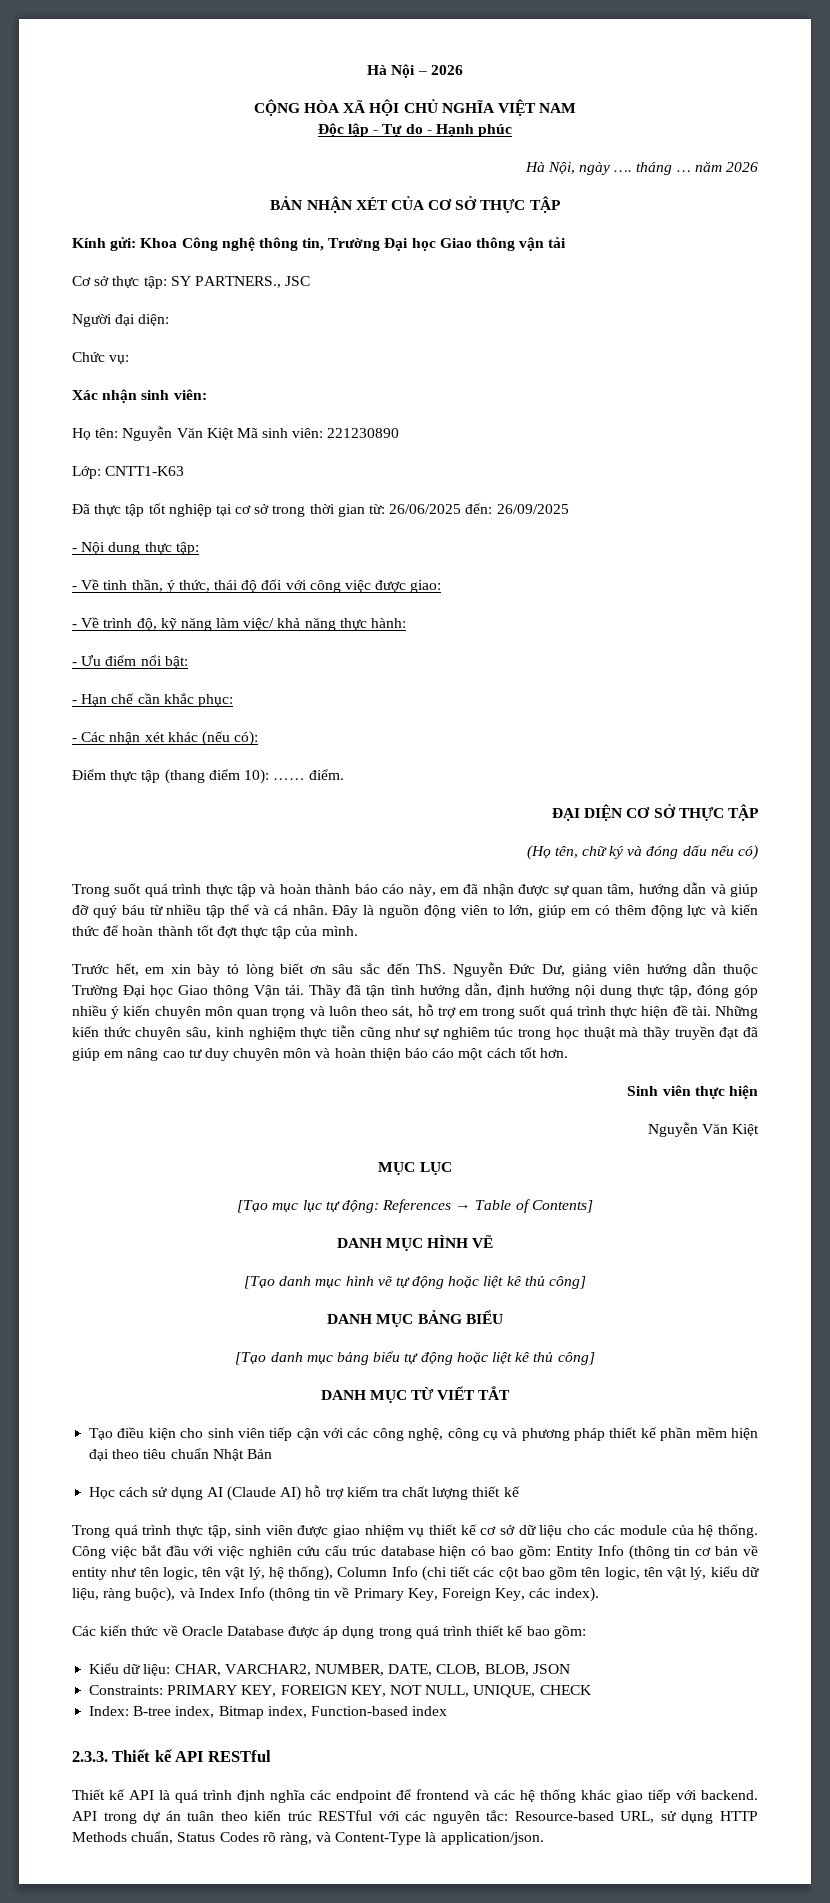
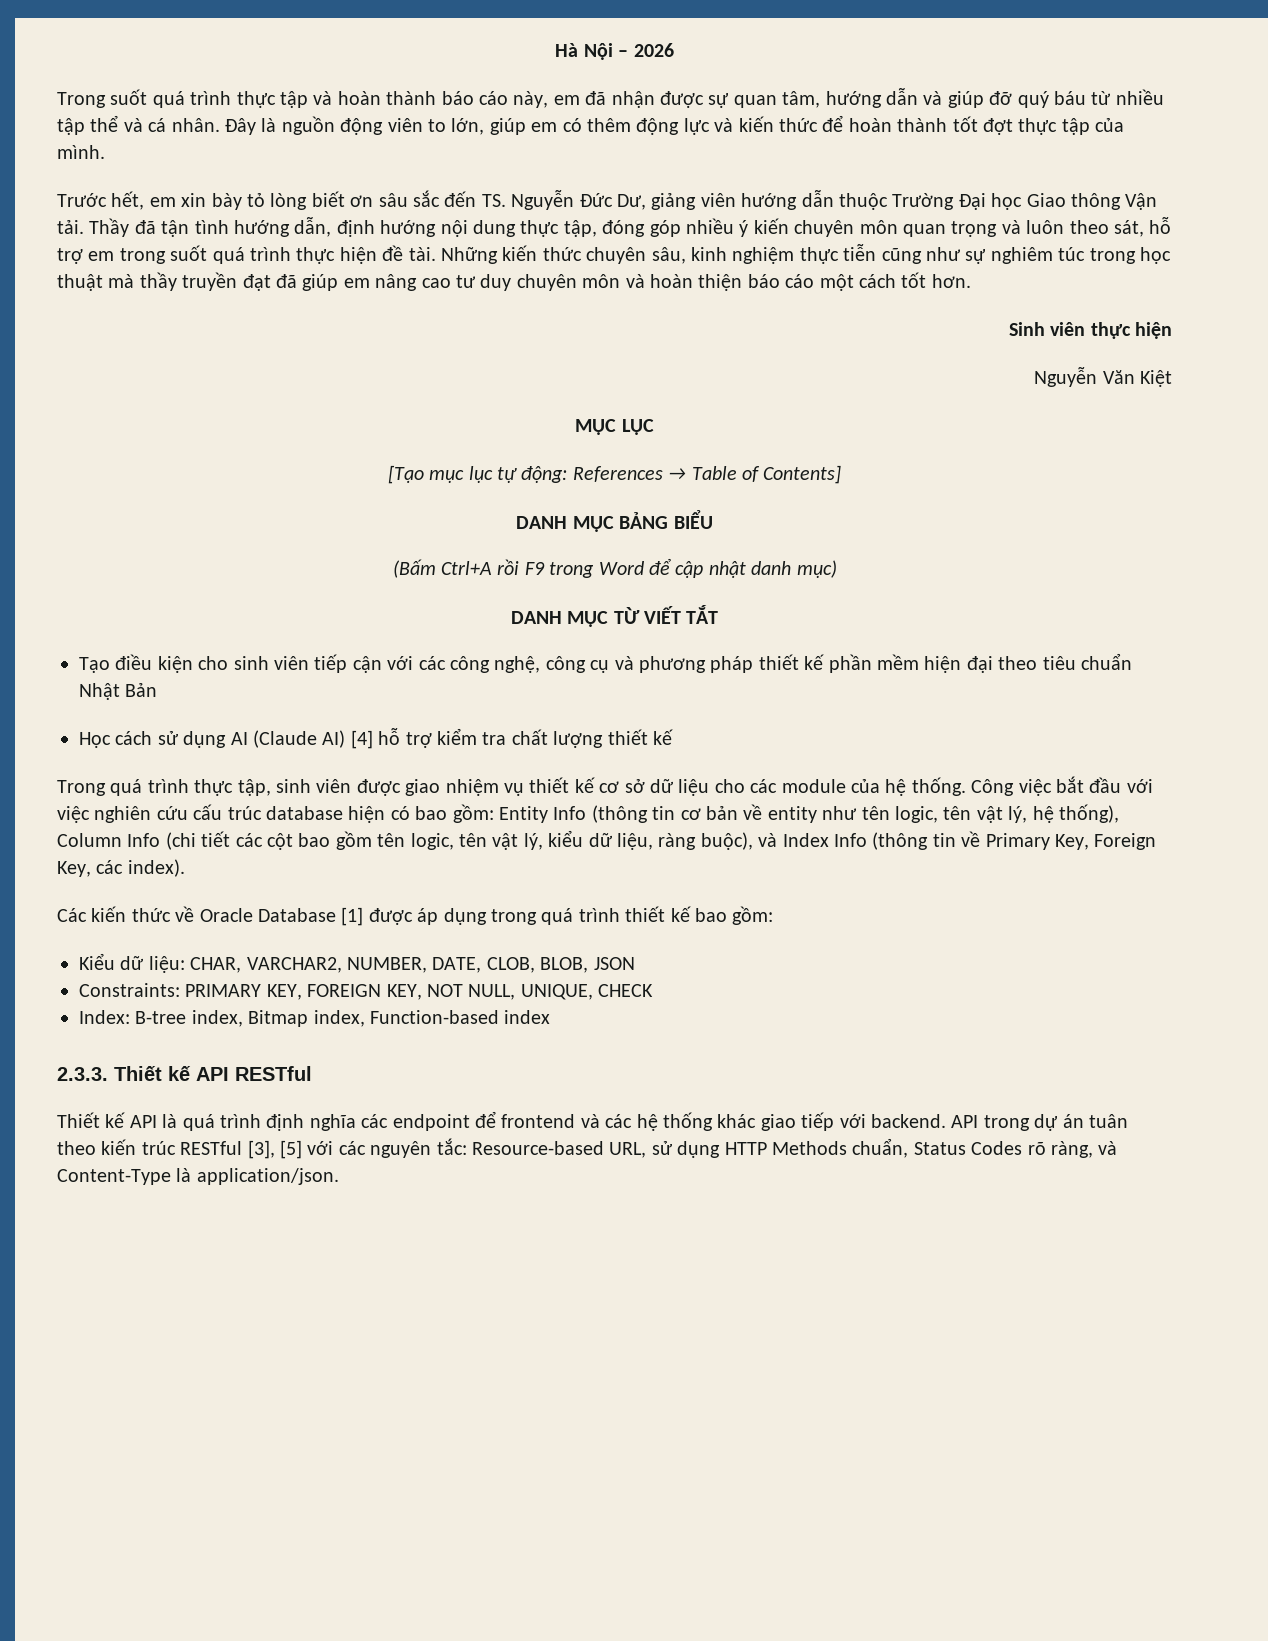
- CỘNG HÒA XÃ HỘI CHỦ NGHĨA VIỆT NAM
- Độc lập - Tự do - Hạnh phúc
- Hà Nội, ngày …. tháng … năm 2026
- BẢN NHẬN XÉT CỦA CƠ SỞ THỰC TẬP
- Kính gửi: Khoa Công nghệ thông tin, Trường Đại học Giao thông vận tải
- Cơ sở thực tập: SY PARTNERS., JSC
- Người đại diện:
- Chức vụ:
- Xác nhận sinh viên:
- Họ tên: Nguyễn Văn Kiệt Mã sinh viên: 221230890
- Lớp: CNTT1-K63
- Đã thực tập tốt nghiệp tại cơ sở trong thời gian từ: 26/06/2025 đến: 26/09/2025
- - Nội dung thực tập:
- - Về tinh thần, ý thức, thái độ đối với công việc được giao:
- - Về trình độ, kỹ năng làm việc/ khả năng thực hành:
- - Ưu điểm nổi bật:
- - Hạn chế cần khắc phục:
- - Các nhận xét khác (nếu có):
- Điểm thực tập (thang điểm 10): …… điểm.
- ĐẠI DIỆN CƠ SỞ THỰC TẬP
- (Họ tên, chữ ký và đóng dấu nếu có)
- Trước hết, em xin bày tỏ lòng biết ơn sâu sắc đến ThS. Nguyễn Đức Dư, giảng viên hướng dẫn thuộc Trường Đại học Giao thông Vận tải.
+ Trước hết, em xin bày tỏ lòng biết ơn sâu sắc đến TS. Nguyễn Đức Dư, giảng viên hướng dẫn thuộc Trường Đại học Giao thông Vận tải.
- DANH MỤC HÌNH VẼ
- [Tạo danh mục hình vẽ tự động hoặc liệt kê thủ công]
  DANH MỤC BẢNG BIỂU
- [Tạo danh mục bảng biểu tự động hoặc liệt kê thủ công]
+ (Bấm Ctrl+A rồi F9 trong Word để cập nhật danh mục)
- Học cách sử dụng AI (Claude AI) hỗ trợ kiểm tra chất lượng thiết kế
+ Học cách sử dụng AI (Claude AI) [4] hỗ trợ kiểm tra chất lượng thiết kế
- Các kiến thức về Oracle Database được áp dụng trong quá trình thiết kế bao gồm:
+ Các kiến thức về Oracle Database [1] được áp dụng trong quá trình thiết kế bao gồm:
- API trong dự án tuân theo kiến trúc RESTful với các nguyên tắc: Resource-based URL, sử dụng HTTP Methods chuẩn, Status Codes rõ ràng, và Content-Type là application/json.
+ API trong dự án tuân theo kiến trúc RESTful [3], [5] với các nguyên tắc: Resource-based URL, sử dụng HTTP Methods chuẩn, Status Codes rõ ràng, và Content-Type là application/json.

